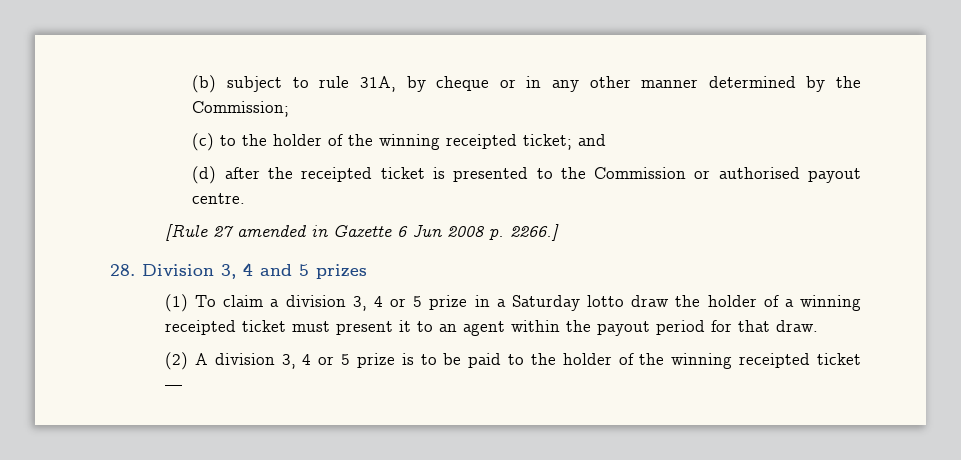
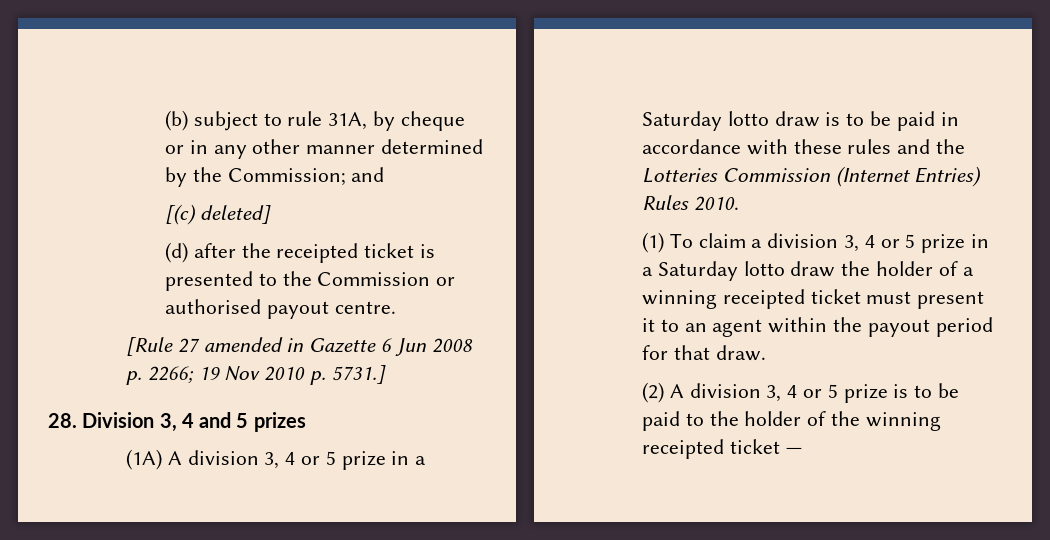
- (b) subject to rule 31A, by cheque or in any other manner determined by the Commission;
- (c) to the holder of the winning receipted ticket; and
+ (b) subject to rule 31A, by cheque or in any other manner determined by the Commission; and
+ [(c) deleted]
- [Rule 27 amended in Gazette 6 Jun 2008 p. 2266.]
+ [Rule 27 amended in Gazette 6 Jun 2008 p. 2266; 19 Nov 2010 p. 5731.]
+ (1A) A division 3, 4 or 5 prize in a Saturday lotto draw is to be paid in accordance with these rules and the Lotteries Commission (Internet Entries) Rules 2010.

